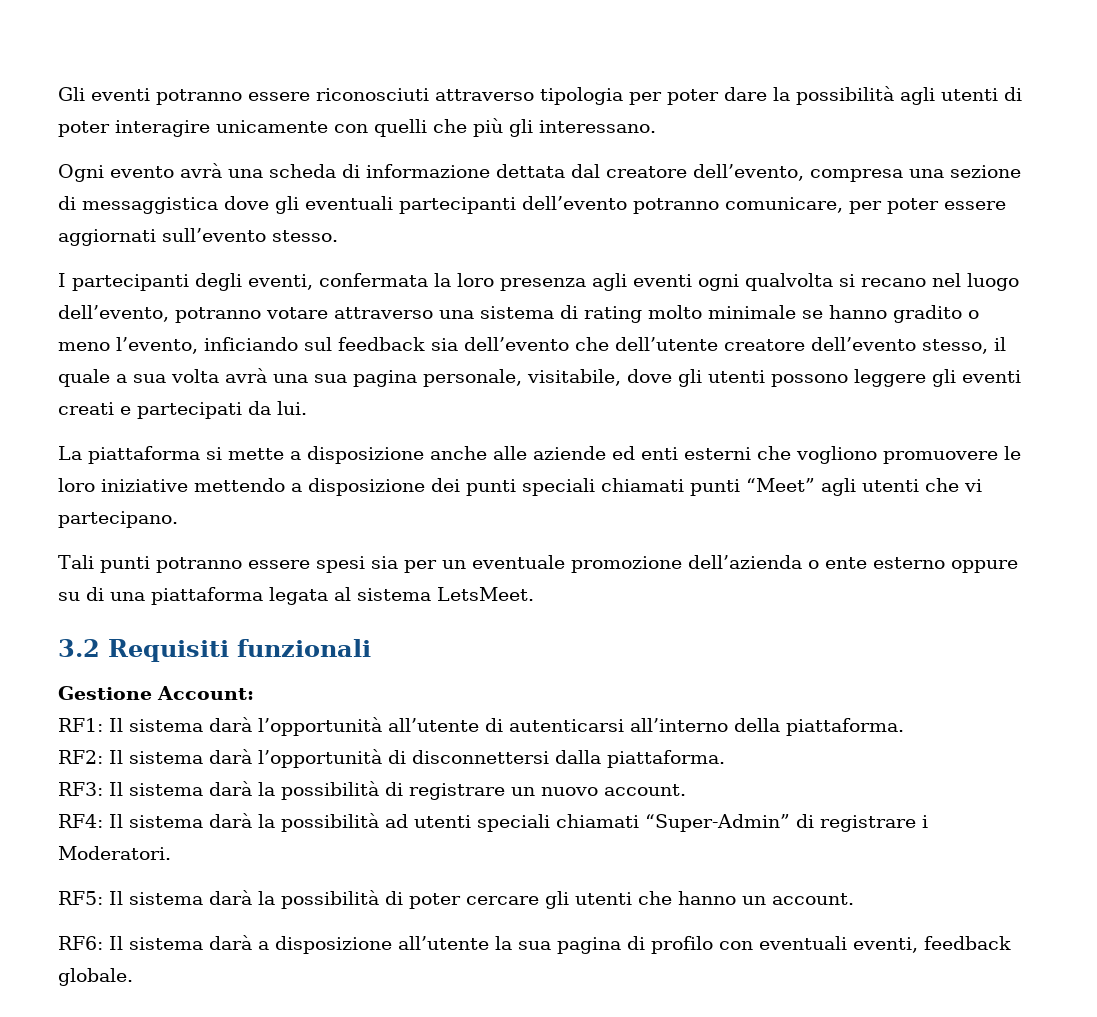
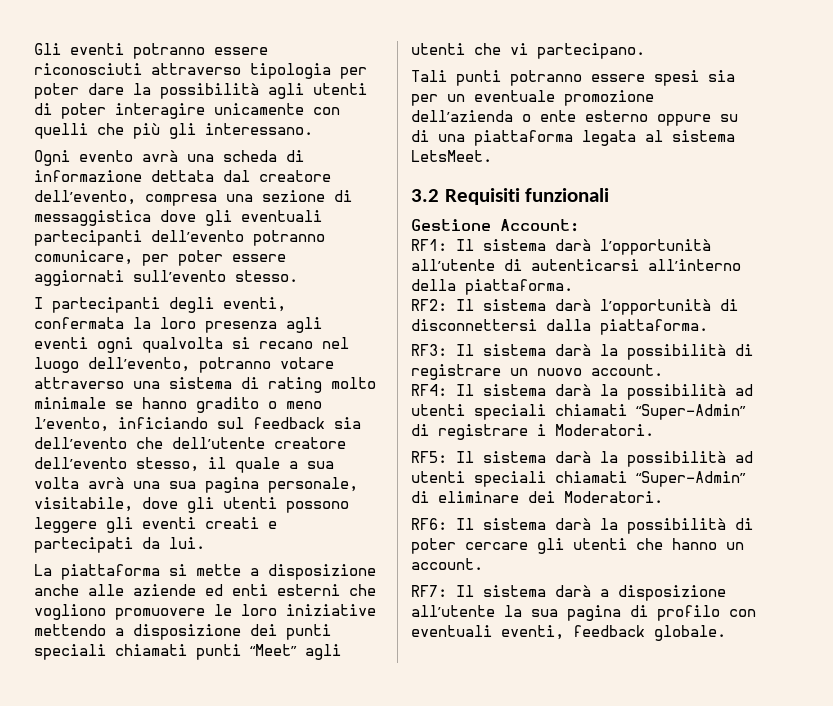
- RF5: Il sistema darà la possibilità di poter cercare gli utenti che hanno un account.
+ RF5: Il sistema darà la possibilità ad utenti speciali chiamati “Super-Admin” di eliminare dei Moderatori.
+ RF6: Il sistema darà la possibilità di poter cercare gli utenti che hanno un account.
- RF6: Il sistema darà a disposizione all’utente la sua pagina di profilo con eventuali eventi, feedback globale.
+ RF7: Il sistema darà a disposizione all’utente la sua pagina di profilo con eventuali eventi, feedback globale.

